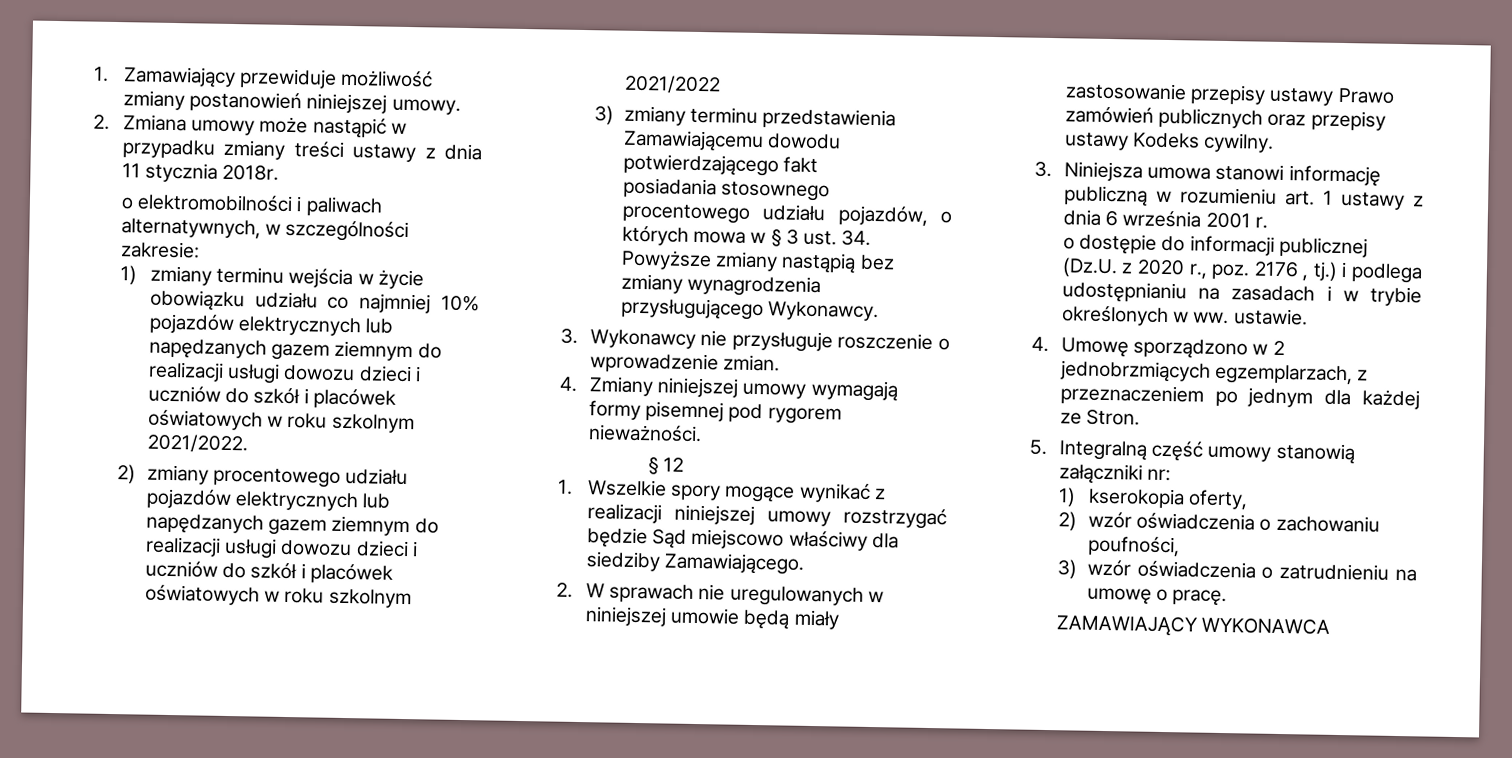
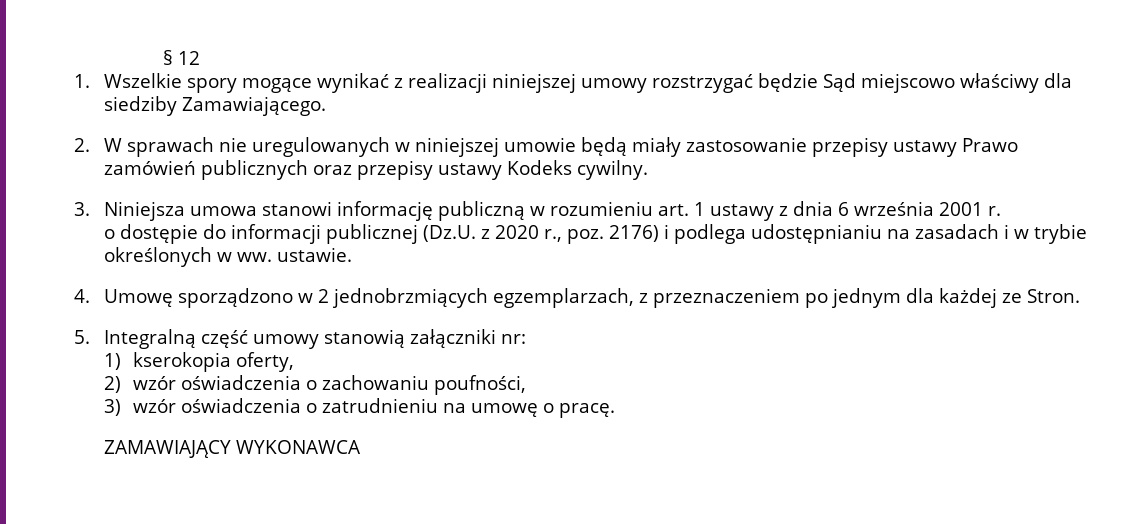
- 1. Zamawiający przewiduje możliwość zmiany postanowień niniejszej umowy.
- 2. Zmiana umowy może nastąpić w przypadku zmiany treści ustawy z dnia 11 stycznia 2018r.
- o elektromobilności i paliwach alternatywnych, w szczególności zakresie:
- 1) zmiany terminu wejścia w życie obowiązku udziału co najmniej 10% pojazdów elektrycznych lub napędzanych gazem ziemnym do realizacji usługi dowozu dzieci i uczniów do szkół i placówek oświatowych w roku szkolnym 2021/2022.
- 2) zmiany procentowego udziału pojazdów elektrycznych lub napędzanych gazem ziemnym do realizacji usługi dowozu dzieci i uczniów do szkół i placówek oświatowych w roku szkolnym 2021/2022
- 3) zmiany terminu przedstawienia Zamawiającemu dowodu potwierdzającego fakt
- posiadania stosownego procentowego udziału pojazdów, o których mowa w § 3 ust. 34. Powyższe zmiany nastąpią bez zmiany wynagrodzenia przysługującego Wykonawcy.
- 3. Wykonawcy nie przysługuje roszczenie o wprowadzenie zmian.
- 4. Zmiany niniejszej umowy wymagają formy pisemnej pod rygorem nieważności.
- o dostępie do informacji publicznej (Dz.U. z 2020 r., poz. 2176 , tj.) i podlega udostępnianiu na zasadach i w trybie określonych w ww. ustawie.
+ o dostępie do informacji publicznej (Dz.U. z 2020 r., poz. 2176) i podlega udostępnianiu na zasadach i w trybie określonych w ww. ustawie.

